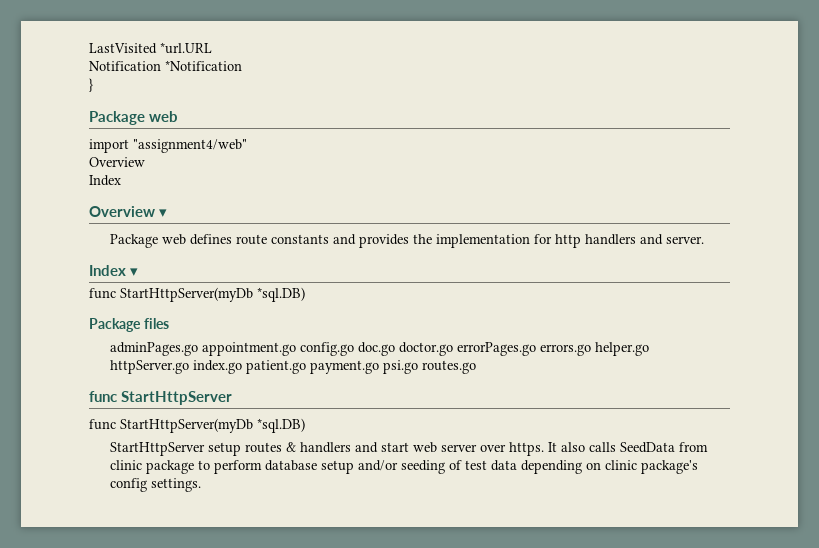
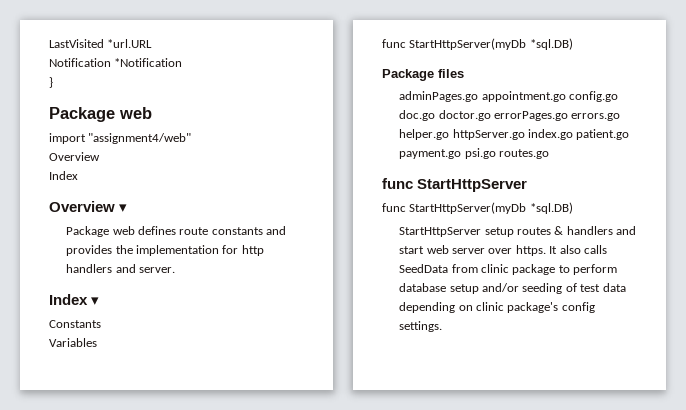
+ Constants
+ Variables

